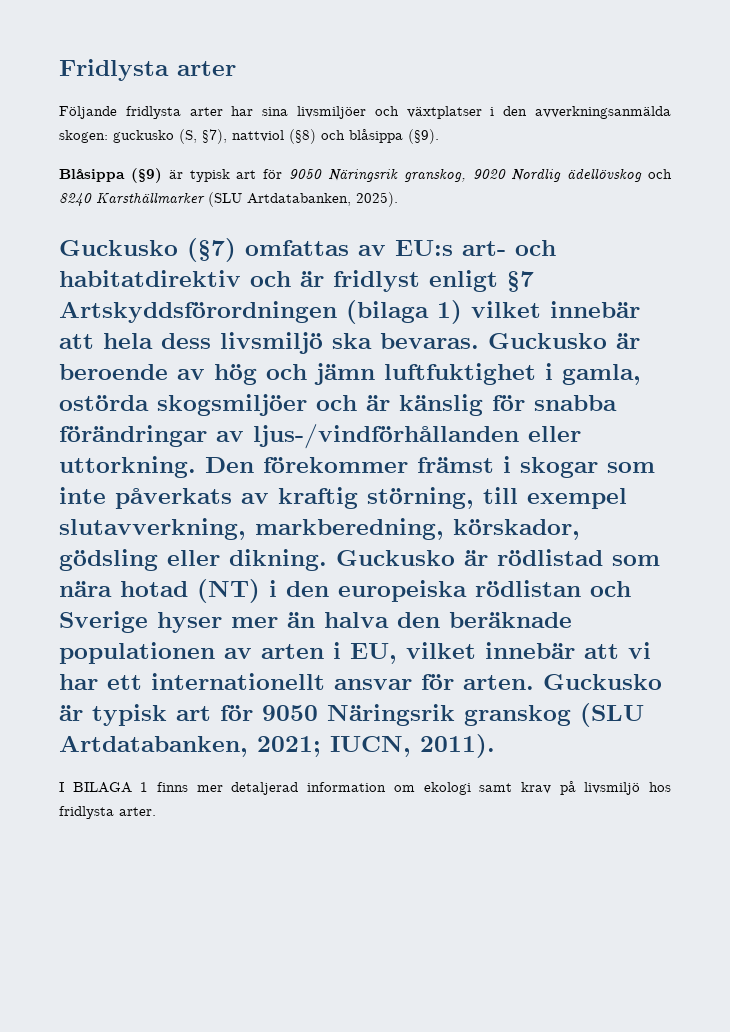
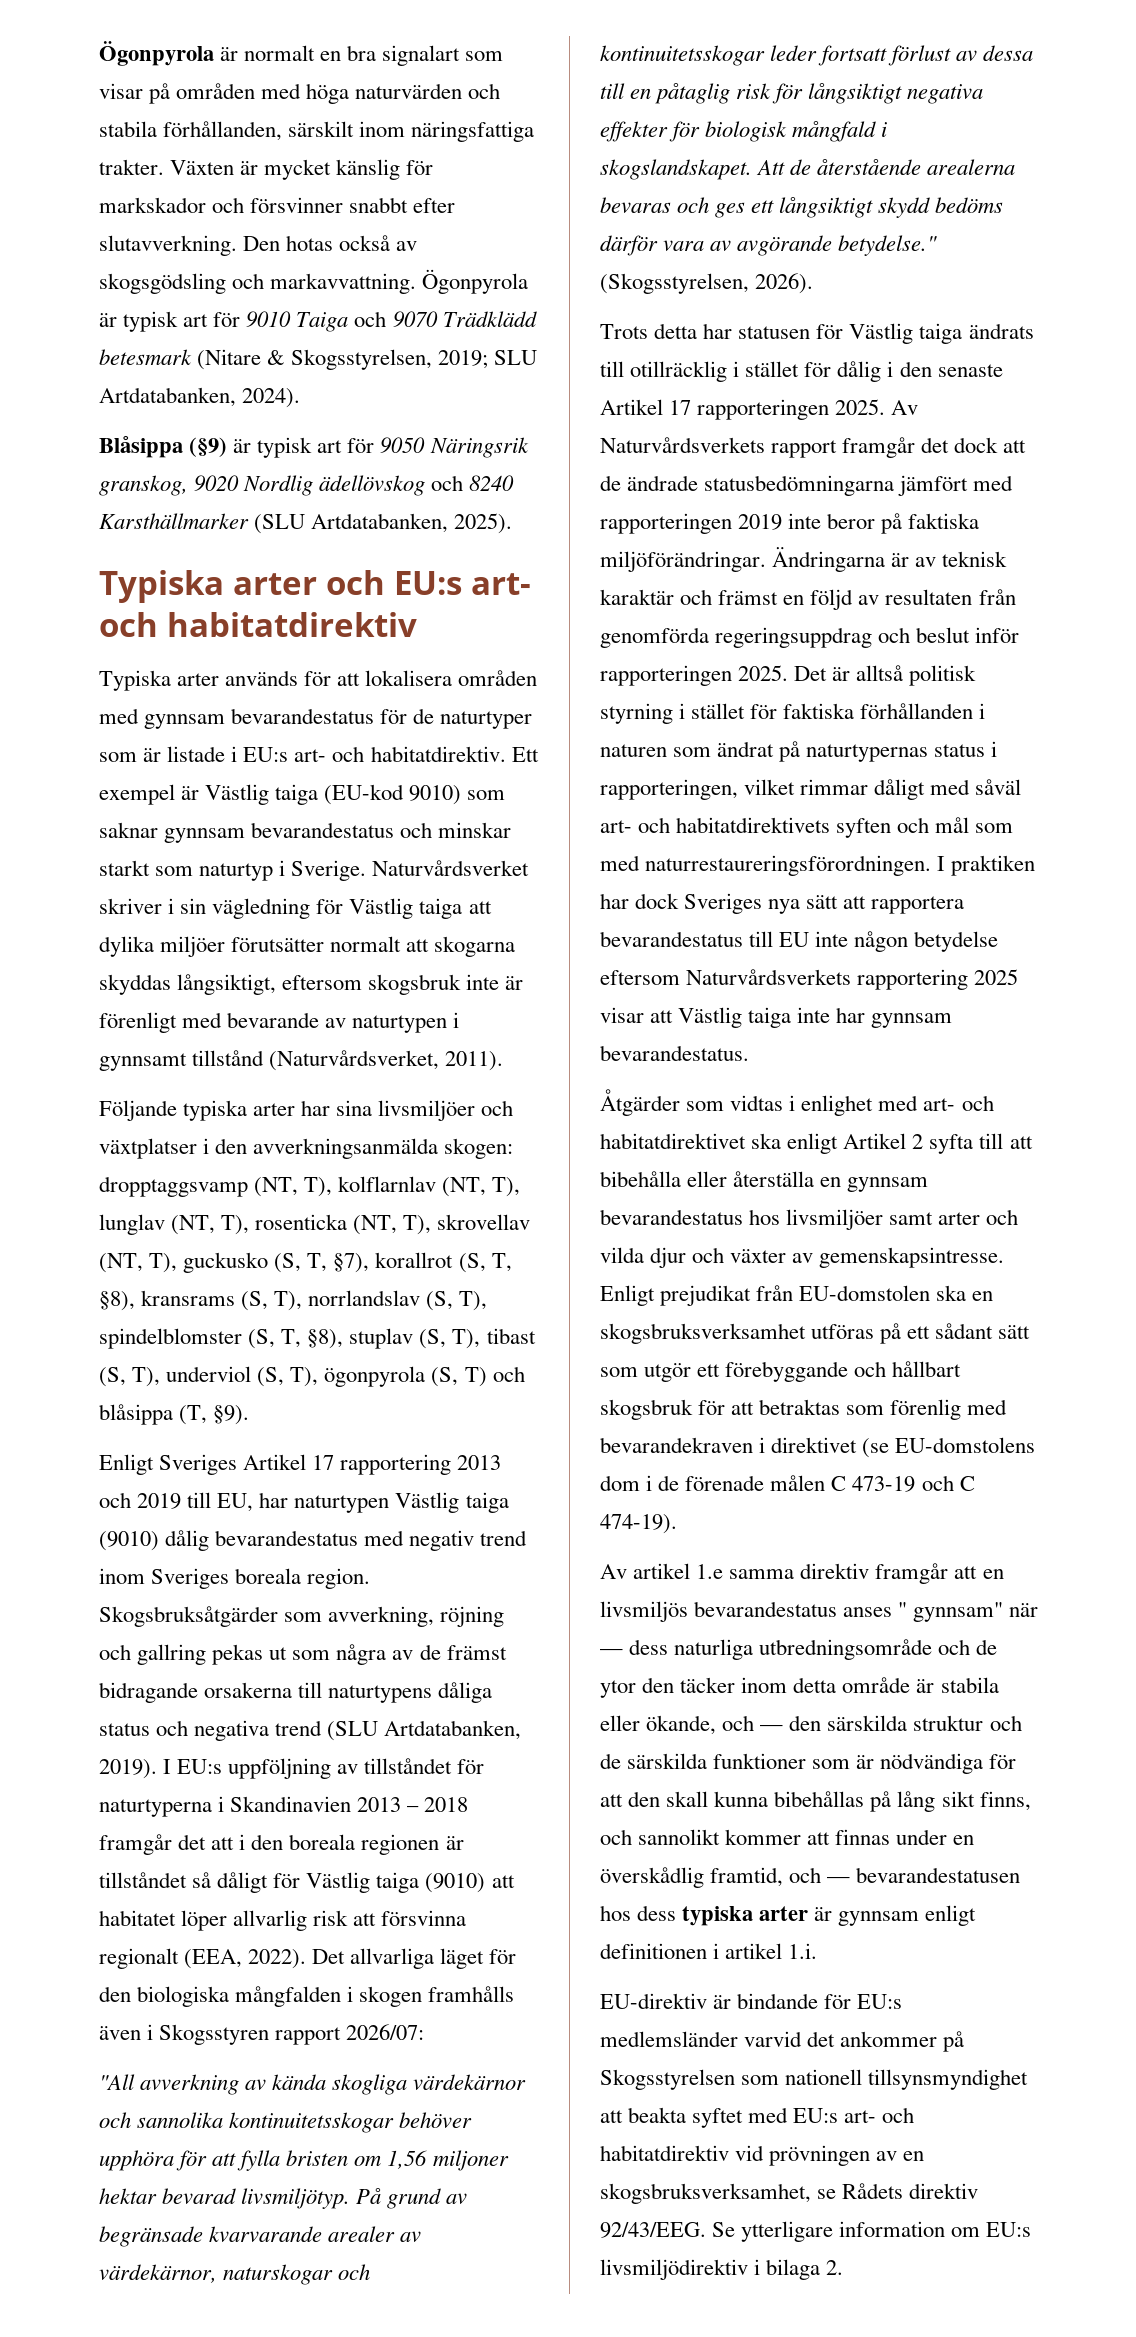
- Fridlysta arter
- Följande fridlysta arter har sina livsmiljöer och växtplatser i den avverkningsanmälda skogen: guckusko (S, §7), nattviol (§8) och blåsippa (§9).
+ Ögonpyrola är normalt en bra signalart som visar på områden med höga naturvärden och stabila förhållanden, särskilt inom näringsfattiga trakter. Växten är mycket känslig för markskador och försvinner snabbt efter slutavverkning. Den hotas också av skogsgödsling och markavvattning. Ögonpyrola är typisk art för 9010 Taiga och 9070 Trädklädd betesmark (Nitare & Skogsstyrelsen, 2019; SLU Artdatabanken, 2024).
- Guckusko (§7) omfattas av EU:s art- och habitatdirektiv och är fridlyst enligt §7 Artskyddsförordningen (bilaga 1) vilket innebär att hela dess livsmiljö ska bevaras. Guckusko är beroende av hög och jämn luftfuktighet i gamla, ostörda skogsmiljöer och är känslig för snabba förändringar av ljus-/vindförhållanden eller uttorkning. Den förekommer främst i skogar som inte påverkats av kraftig störning, till exempel slutavverkning, markberedning, körskador, gödsling eller dikning. Guckusko är rödlistad som nära hotad (NT) i den europeiska rödlistan och Sverige hyser mer än halva den beräknade populationen av arten i EU, vilket innebär att vi har ett internationellt ansvar för arten. Guckusko är typisk art för 9050 Näringsrik granskog (SLU Artdatabanken, 2021; IUCN, 2011).
- I BILAGA 1 finns mer detaljerad information om ekologi samt krav på livsmiljö hos fridlysta arter.
+ Typiska arter och EU:s art- och habitatdirektiv
+ Typiska arter används för att lokalisera områden med gynnsam bevarandestatus för de naturtyper som är listade i EU:s art- och habitatdirektiv. Ett exempel är Västlig taiga (EU-kod 9010) som saknar gynnsam bevarandestatus och minskar starkt som naturtyp i Sverige. Naturvårdsverket skriver i sin vägledning för Västlig taiga att dylika miljöer förutsätter normalt att skogarna skyddas långsiktigt, eftersom skogsbruk inte är förenligt med bevarande av naturtypen i gynnsamt tillstånd (Naturvårdsverket, 2011).
+ Följande typiska arter har sina livsmiljöer och växtplatser i den avverkningsanmälda skogen: dropptaggsvamp (NT, T), kolflarnlav (NT, T), lunglav (NT, T), rosenticka (NT, T), skrovellav (NT, T), guckusko (S, T, §7), korallrot (S, T, §8), kransrams (S, T), norrlandslav (S, T), spindelblomster (S, T, §8), stuplav (S, T), tibast (S, T), underviol (S, T), ögonpyrola (S, T) och blåsippa (T, §9).
+ Enligt Sveriges Artikel 17 rapportering 2013 och 2019 till EU, har naturtypen Västlig taiga (9010) dålig bevarandestatus med negativ trend inom Sveriges boreala region. Skogsbruksåtgärder som avverkning, röjning och gallring pekas ut som några av de främst bidragande orsakerna till naturtypens dåliga status och negativa trend (SLU Artdatabanken, 2019). I EU:s uppföljning av tillståndet för naturtyperna i Skandinavien 2013 – 2018 framgår det att i den boreala regionen är tillståndet så dåligt för Västlig taiga (9010) att habitatet löper allvarlig risk att försvinna regionalt (EEA, 2022). Det allvarliga läget för den biologiska mångfalden i skogen framhålls även i Skogsstyren rapport 2026/07:
+ "All avverkning av kända skogliga värdekärnor och sannolika kontinuitetsskogar behöver upphöra för att fylla bristen om 1,56 miljoner hektar bevarad livsmiljötyp. På grund av begränsade kvarvarande arealer av värdekärnor, naturskogar och kontinuitetsskogar leder fortsatt förlust av dessa till en påtaglig risk för långsiktigt negativa effekter för biologisk mångfald i skogslandskapet. Att de återstående arealerna bevaras och ges ett långsiktigt skydd bedöms därför vara av avgörande betydelse." (Skogsstyrelsen, 2026).
+ Trots detta har statusen för Västlig taiga ändrats till otillräcklig i stället för dålig i den senaste Artikel 17 rapporteringen 2025. Av Naturvårdsverkets rapport framgår det dock att de ändrade statusbedömningarna jämfört med rapporteringen 2019 inte beror på faktiska miljöförändringar. Ändringarna är av teknisk karaktär och främst en följd av resultaten från genomförda regeringsuppdrag och beslut inför rapporteringen 2025. Det är alltså politisk styrning i stället för faktiska förhållanden i naturen som ändrat på naturtypernas status i rapporteringen, vilket rimmar dåligt med såväl art- och habitatdirektivets syften och mål som med naturrestaureringsförordningen. I praktiken har dock Sveriges nya sätt att rapportera bevarandestatus till EU inte någon betydelse eftersom Naturvårdsverkets rapportering 2025 visar att Västlig taiga inte har gynnsam bevarandestatus.
+ Åtgärder som vidtas i enlighet med art- och habitatdirektivet ska enligt Artikel 2 syfta till att bibehålla eller återställa en gynnsam bevarandestatus hos livsmiljöer samt arter och vilda djur och växter av gemenskapsintresse. Enligt prejudikat från EU-domstolen ska en skogsbruksverksamhet utföras på ett sådant sätt som utgör ett förebyggande och hållbart skogsbruk för att betraktas som förenlig med bevarandekraven i direktivet (se EU-domstolens dom i de förenade målen C 473-19 och C 474-19).
+ Av artikel 1.e samma direktiv framgår att en livsmiljös bevarandestatus anses " gynnsam" när — dess naturliga utbredningsområde och de ytor den täcker inom detta område är stabila eller ökande, och — den särskilda struktur och de särskilda funktioner som är nödvändiga för att den skall kunna bibehållas på lång sikt finns, och sannolikt kommer att finnas under en överskådlig framtid, och — bevarandestatusen hos dess typiska arter är gynnsam enligt definitionen i artikel 1.i.
+ EU-direktiv är bindande för EU:s medlemsländer varvid det ankommer på Skogsstyrelsen som nationell tillsynsmyndighet att beakta syftet med EU:s art- och habitatdirektiv vid prövningen av en skogsbruksverksamhet, se Rådets direktiv 92/43/EEG. Se ytterligare information om EU:s livsmiljödirektiv i bilaga 2.

